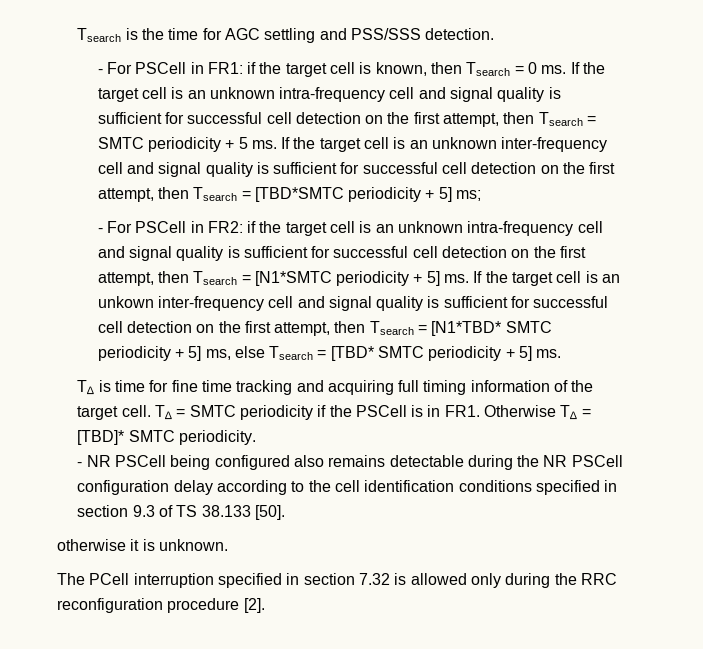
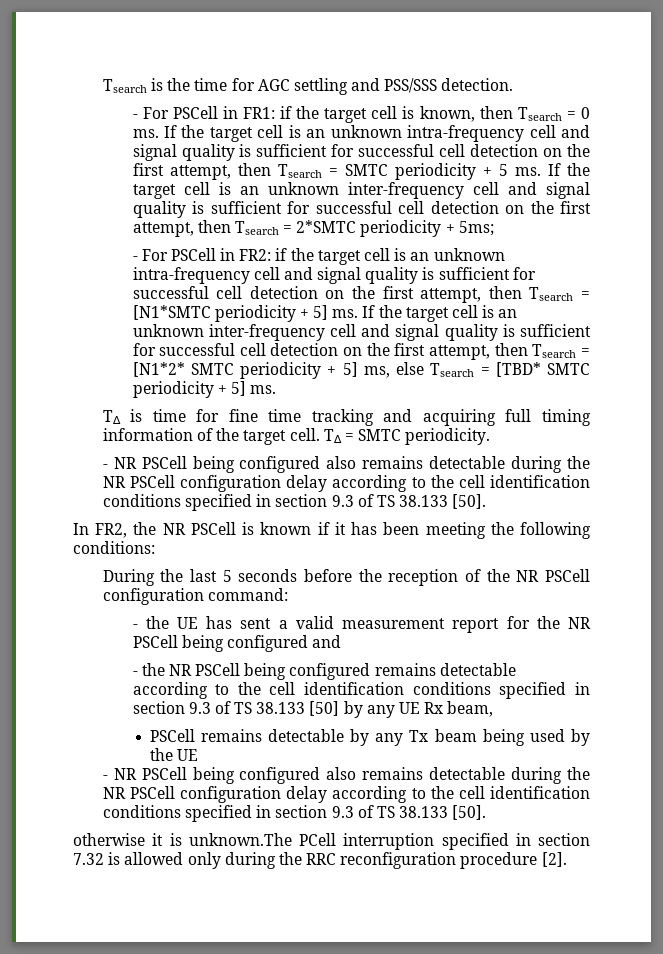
- If the target cell is an unknown inter-frequency cell and signal quality is sufficient for successful cell detection on the first attempt, then Tsearch = [TBD*SMTC periodicity + 5] ms;
+ If the target cell is an unknown inter-frequency cell and signal quality is sufficient for successful cell detection on the first attempt, then Tsearch = 2*SMTC periodicity + 5ms;
- If the target cell is an unkown inter-frequency cell and signal quality is sufficient for successful cell detection on the first attempt, then Tsearch = [N1*TBD* SMTC periodicity + 5] ms, else Tsearch = [TBD* SMTC periodicity + 5] ms.
+ If the target cell is an unknown inter-frequency cell and signal quality is sufficient for successful cell detection on the first attempt, then Tsearch = [N1*2* SMTC periodicity + 5] ms, else Tsearch = [TBD* SMTC periodicity + 5] ms.
- T∆ = SMTC periodicity if the PSCell is in FR1. Otherwise T∆ = [TBD]* SMTC periodicity.
+ T∆ = SMTC periodicity.
+ - NR PSCell being configured also remains detectable during the NR PSCell configuration delay according to the cell identification conditions specified in section 9.3 of TS 38.133 [50].
+ In FR2, the NR PSCell is known if it has been meeting the following conditions:
+ During the last 5 seconds before the reception of the NR PSCell configuration command:
+ - the UE has sent a valid measurement report for the NR PSCell being configured and
+ - the NR PSCell being configured remains detectable according to the cell identification conditions specified in section 9.3 of TS 38.133 [50] by any UE Rx beam,
+ PSCell remains detectable by any Tx beam being used by the UE
- otherwise it is unknown.
- The PCell interruption specified in section 7.32 is allowed only during the RRC reconfiguration procedure [2].
+ otherwise it is unknown.The PCell interruption specified in section 7.32 is allowed only during the RRC reconfiguration procedure [2].

